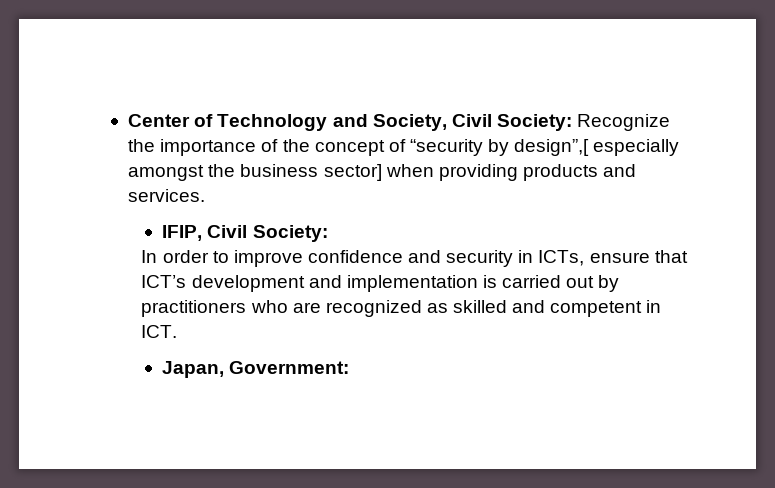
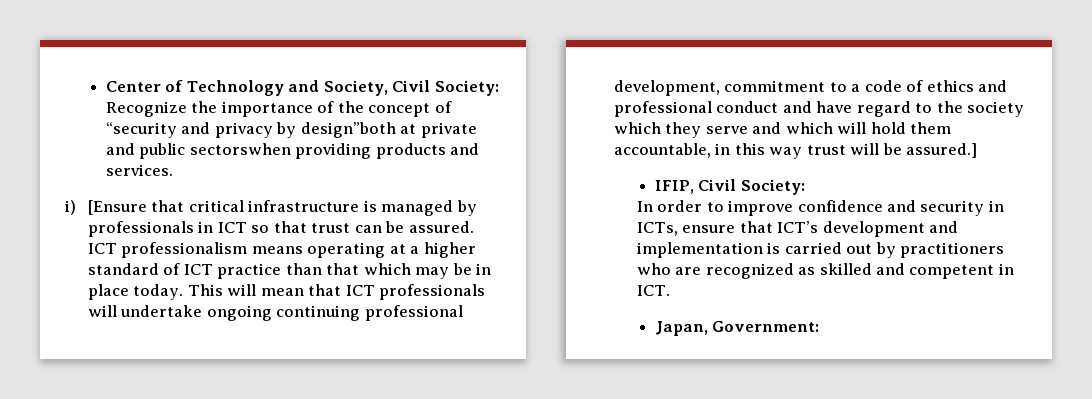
- Center of Technology and Society, Civil Society: Recognize the importance of the concept of “security by design”,[ especially amongst the business sector] when providing products and services.
+ Center of Technology and Society, Civil Society: Recognize the importance of the concept of “security and privacy by design”both at private and public sectorswhen providing products and services.
+ i) [Ensure that critical infrastructure is managed by professionals in ICT so that trust can be assured. ICT professionalism means operating at a higher standard of ICT practice than that which may be in place today. This will mean that ICT professionals will undertake ongoing continuing professional development, commitment to a code of ethics and professional conduct and have regard to the society which they serve and which will hold them accountable, in this way trust will be assured.]

